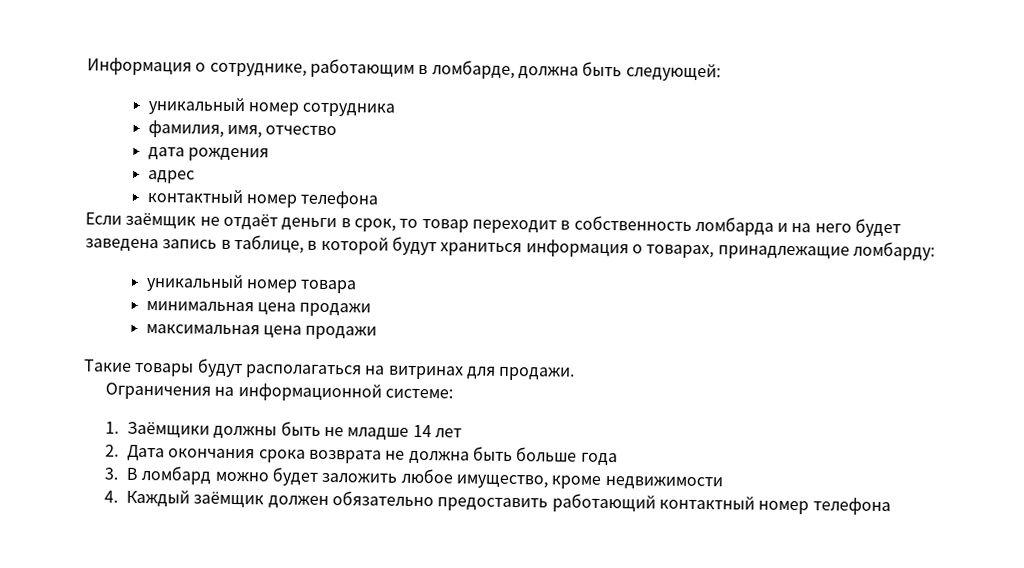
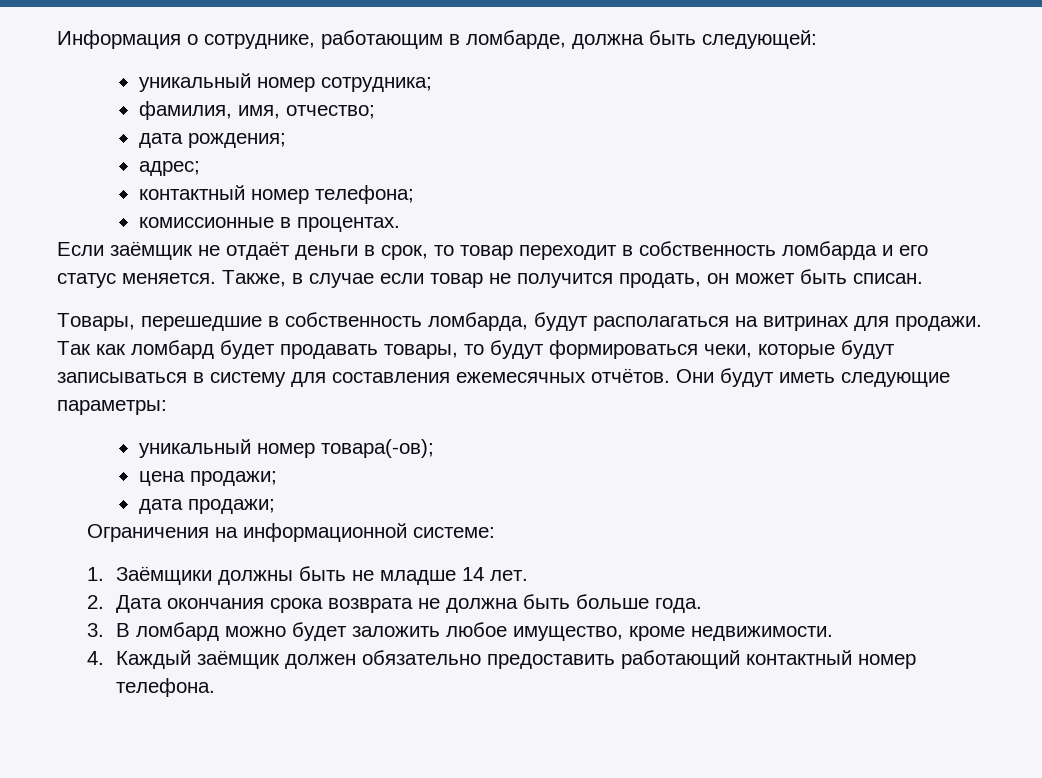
- уникальный номер сотрудника
+ уникальный номер сотрудника;
- фамилия, имя, отчество
- дата рождения
- адрес
- контактный номер телефона
+ фамилия, имя, отчество;
+ дата рождения;
+ адрес;
+ контактный номер телефона;
+ комиссионные в процентах.
- Если заёмщик не отдаёт деньги в срок, то товар переходит в собственность ломбарда и на него будет заведена запись в таблице, в которой будут храниться информация о товарах, принадлежащие ломбарду:
- уникальный номер товара
- минимальная цена продажи
- максимальная цена продажи
- Такие товары будут располагаться на витринах для продажи.
+ Если заёмщик не отдаёт деньги в срок, то товар переходит в собственность ломбарда и его статус меняется. Также, в случае если товар не получится продать, он может быть списан.
+ Товары, перешедшие в собственность ломбарда, будут располагаться на витринах для продажи. Так как ломбард будет продавать товары, то будут формироваться чеки, которые будут записываться в систему для составления ежемесячных отчётов. Они будут иметь следующие параметры:
+ уникальный номер товара(-ов);
+ цена продажи;
+ дата продажи;
- 1. Заёмщики должны быть не младше 14 лет
+ 1. Заёмщики должны быть не младше 14 лет.
- 2. Дата окончания срока возврата не должна быть больше года
+ 2. Дата окончания срока возврата не должна быть больше года.
- 3. В ломбард можно будет заложить любое имущество, кроме недвижимости
+ 3. В ломбард можно будет заложить любое имущество, кроме недвижимости.
- 4. Каждый заёмщик должен обязательно предоставить работающий контактный номер телефона
+ 4. Каждый заёмщик должен обязательно предоставить работающий контактный номер телефона.

